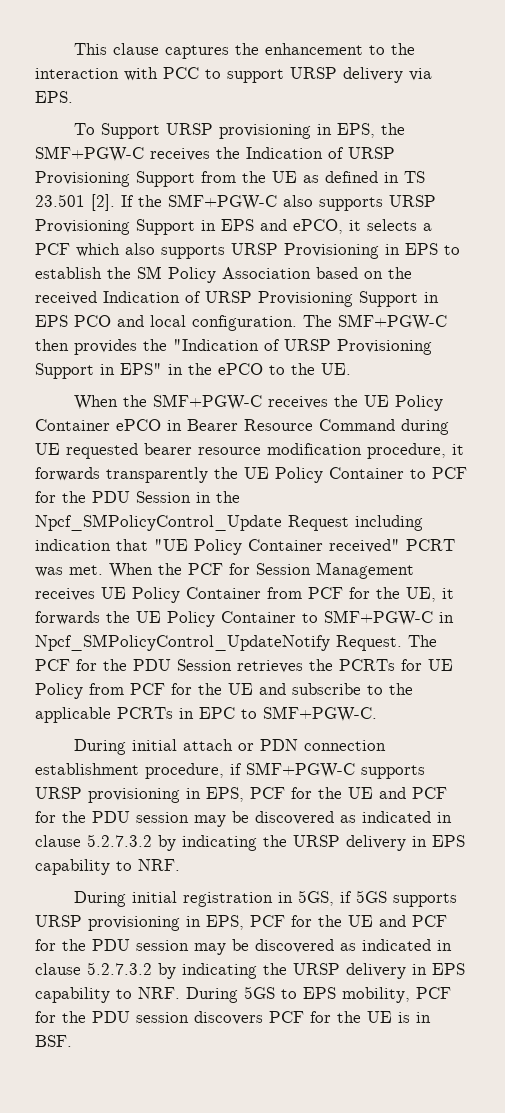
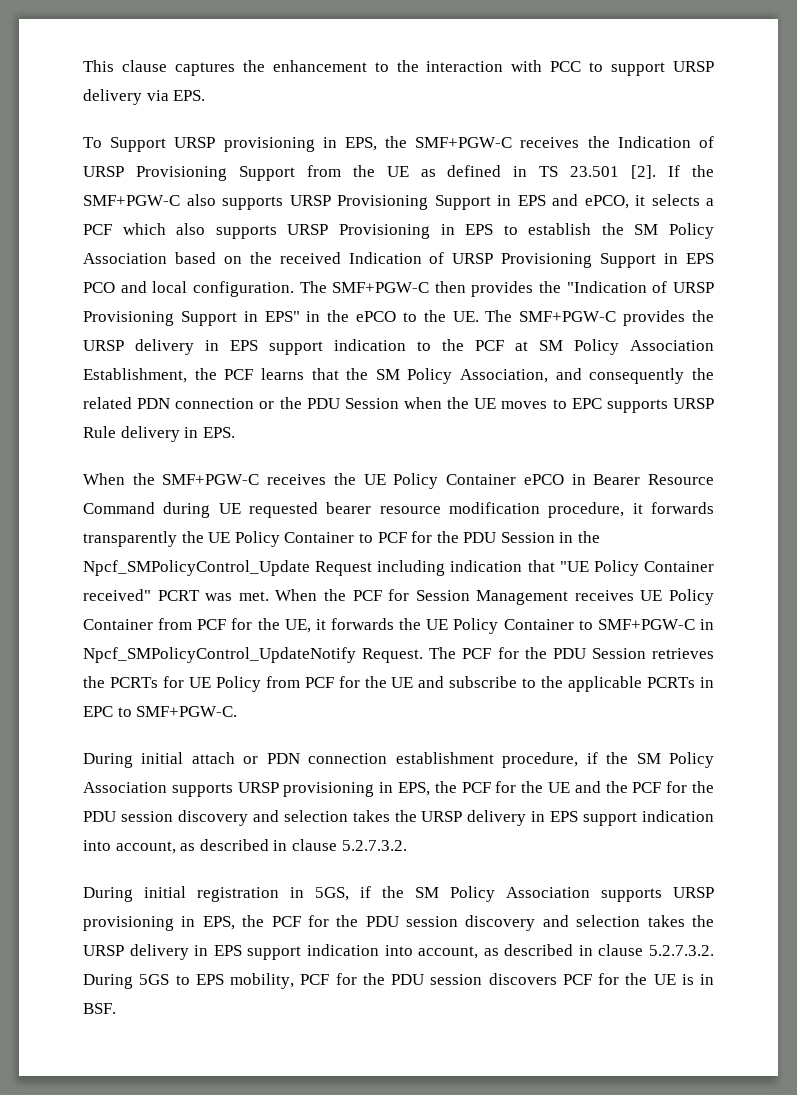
- The SMF+PGW-C then provides the "Indication of URSP Provisioning Support in EPS" in the ePCO to the UE.
+ The SMF+PGW-C then provides the "Indication of URSP Provisioning Support in EPS" in the ePCO to the UE. The SMF+PGW-C provides the URSP delivery in EPS support indication to the PCF at SM Policy Association Establishment, the PCF learns that the SM Policy Association, and consequently the related PDN connection or the PDU Session when the UE moves to EPC supports URSP Rule delivery in EPS.
- During initial attach or PDN connection establishment procedure, if SMF+PGW-C supports URSP provisioning in EPS, PCF for the UE and PCF for the PDU session may be discovered as indicated in clause 5.2.7.3.2 by indicating the URSP delivery in EPS capability to NRF.
+ During initial attach or PDN connection establishment procedure, if the SM Policy Association supports URSP provisioning in EPS, the PCF for the UE and the PCF for the PDU session discovery and selection takes the URSP delivery in EPS support indication into account, as described in clause 5.2.7.3.2.
- During initial registration in 5GS, if 5GS supports URSP provisioning in EPS, PCF for the UE and PCF for the PDU session may be discovered as indicated in clause 5.2.7.3.2 by indicating the URSP delivery in EPS capability to NRF. During 5GS to EPS mobility, PCF for the PDU session discovers PCF for the UE is in BSF.
+ During initial registration in 5GS, if the SM Policy Association supports URSP provisioning in EPS, the PCF for the PDU session discovery and selection takes the URSP delivery in EPS support indication into account, as described in clause 5.2.7.3.2. During 5GS to EPS mobility, PCF for the PDU session discovers PCF for the UE is in BSF.

